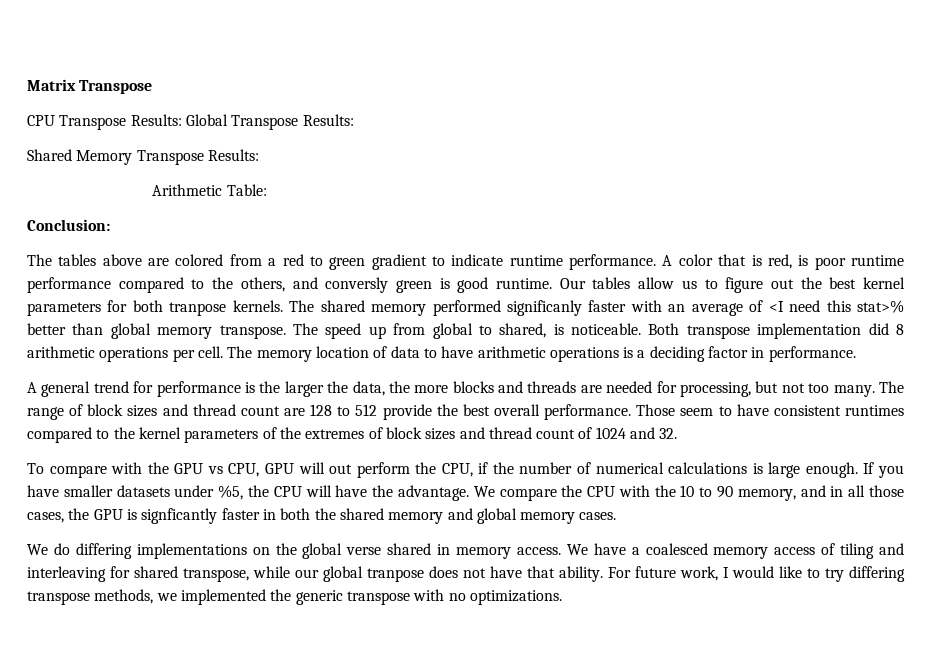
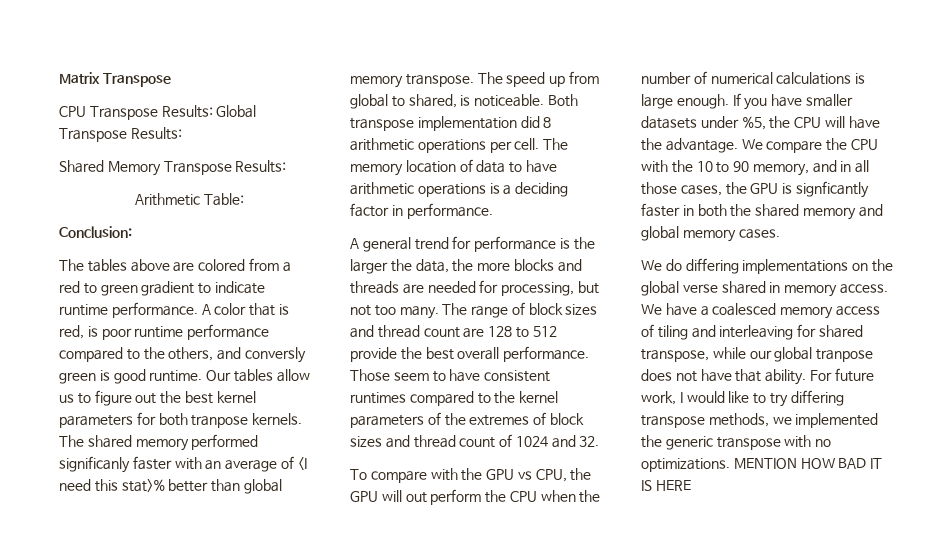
- To compare with the GPU vs CPU, GPU will out perform the CPU, if the number of numerical calculations is large enough.
+ To compare with the GPU vs CPU, the GPU will out perform the CPU when the number of numerical calculations is large enough.
+ MENTION HOW BAD IT IS HERE

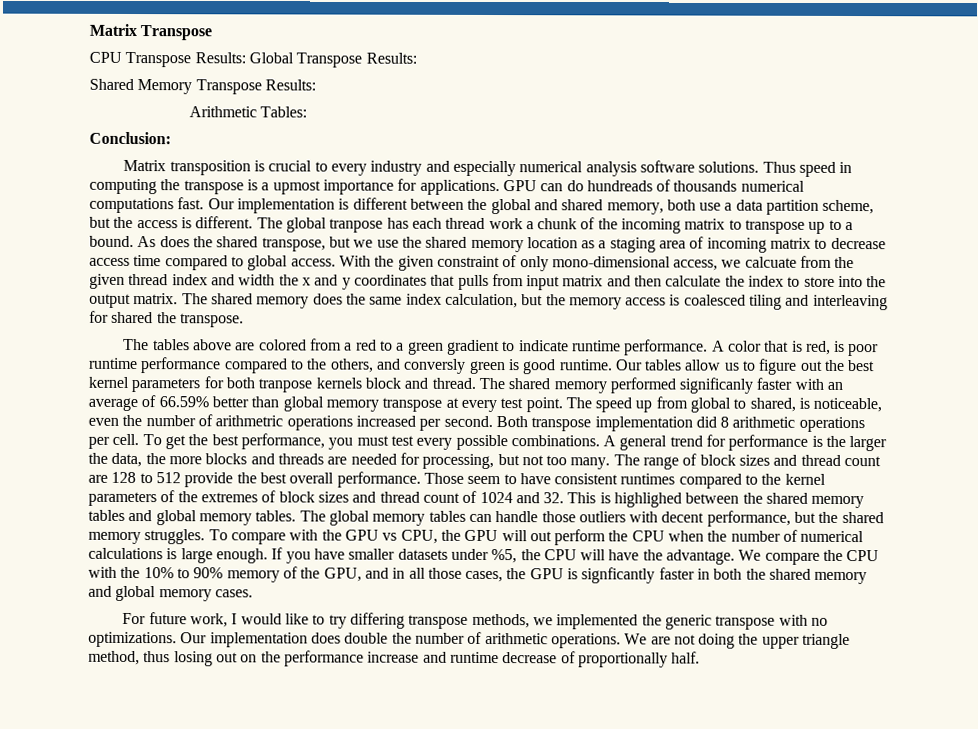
- Arithmetic Table:
+ Arithmetic Tables:
+ Matrix transposition is crucial to every industry and especially numerical analysis software solutions. Thus speed in computing the transpose is a upmost importance for applications. GPU can do hundreads of thousands numerical computations fast. Our implementation is different between the global and shared memory, both use a data partition scheme, but the access is different. The global tranpose has each thread work a chunk of the incoming matrix to transpose up to a bound. As does the shared transpose, but we use the shared memory location as a staging area of incoming matrix to decrease access time compared to global access. With the given constraint of only mono-dimensional access, we calcuate from the given thread index and width the x and y coordinates that pulls from input matrix and then calculate the index to store into the output matrix. The shared memory does the same index calculation, but the memory access is coalesced tiling and interleaving for shared the transpose.
- The tables above are colored from a red to green gradient to indicate runtime performance.
+ The tables above are colored from a red to a green gradient to indicate runtime performance.
- Our tables allow us to figure out the best kernel parameters for both tranpose kernels.
+ Our tables allow us to figure out the best kernel parameters for both tranpose kernels block and thread.
- The shared memory performed significanly faster with an average of <I need this stat>% better than global memory transpose.
+ The shared memory performed significanly faster with an average of 66.59% better than global memory transpose at every test point.
- The speed up from global to shared, is noticeable.
+ The speed up from global to shared, is noticeable, even the number of arithmetric operations increased per second.
- The memory location of data to have arithmetic operations is a deciding factor in performance.
- A general trend for performance is the larger the data, the more blocks and threads are needed for processing, but not too many.
+ To get the best performance, you must test every possible combinations. A general trend for performance is the larger the data, the more blocks and threads are needed for processing, but not too many.
- Those seem to have consistent runtimes compared to the kernel parameters of the extremes of block sizes and thread count of 1024 and 32.
- To compare with the GPU vs CPU, the GPU will out perform the CPU when the number of numerical calculations is large enough.
+ Those seem to have consistent runtimes compared to the kernel parameters of the extremes of block sizes and thread count of 1024 and 32. This is highlighed between the shared memory tables and global memory tables. The global memory tables can handle those outliers with decent performance, but the shared memory struggles. To compare with the GPU vs CPU, the GPU will out perform the CPU when the number of numerical calculations is large enough.
- We compare the CPU with the 10 to 90 memory, and in all those cases, the GPU is signficantly faster in both the shared memory and global memory cases.
+ We compare the CPU with the 10% to 90% memory of the GPU, and in all those cases, the GPU is signficantly faster in both the shared memory and global memory cases.
- We do differing implementations on the global verse shared in memory access. We have a coalesced memory access of tiling and interleaving for shared transpose, while our global tranpose does not have that ability.
- MENTION HOW BAD IT IS HERE
+ Our implementation does double the number of arithmetic operations. We are not doing the upper triangle method, thus losing out on the performance increase and runtime decrease of proportionally half.

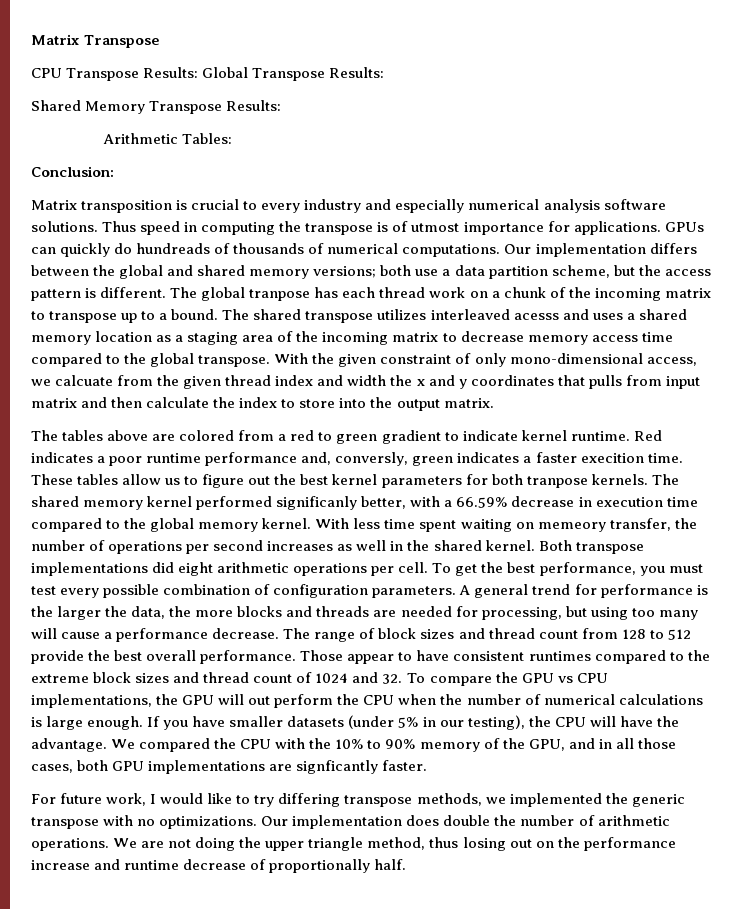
- Thus speed in computing the transpose is a upmost importance for applications.
+ Thus speed in computing the transpose is of utmost importance for applications.
- GPU can do hundreads of thousands numerical computations fast. Our implementation is different between the global and shared memory, both use a data partition scheme, but the access is different.
+ GPUs can quickly do hundreads of thousands of numerical computations. Our implementation differs between the global and shared memory versions; both use a data partition scheme, but the access pattern is different.
- The global tranpose has each thread work a chunk of the incoming matrix to transpose up to a bound.
+ The global tranpose has each thread work on a chunk of the incoming matrix to transpose up to a bound.
- As does the shared transpose, but we use the shared memory location as a staging area of incoming matrix to decrease access time compared to global access.
+ The shared transpose utilizes interleaved acesss and uses a shared memory location as a staging area of the incoming matrix to decrease memory access time compared to the global transpose.
- The shared memory does the same index calculation, but the memory access is coalesced tiling and interleaving for shared the transpose.
- The tables above are colored from a red to a green gradient to indicate runtime performance. A color that is red, is poor runtime performance compared to the others, and conversly green is good runtime. Our tables allow us to figure out the best kernel parameters for both tranpose kernels block and thread. The shared memory performed significanly faster with an average of 66.59% better than global memory transpose at every test point. The speed up from global to shared, is noticeable, even the number of arithmetric operations increased per second. Both transpose implementation did 8 arithmetic operations per cell.
+ The tables above are colored from a red to green gradient to indicate kernel runtime. Red indicates a poor runtime performance and, conversly, green indicates a faster execition time. These tables allow us to figure out the best kernel parameters for both tranpose kernels. The shared memory kernel performed significanly better, with a 66.59% decrease in execution time compared to the global memory kernel. With less time spent waiting on memeory transfer, the number of operations per second increases as well in the shared kernel. Both transpose implementations did eight arithmetic operations per cell.
- To get the best performance, you must test every possible combinations.
+ To get the best performance, you must test every possible combination of configuration parameters.
- A general trend for performance is the larger the data, the more blocks and threads are needed for processing, but not too many.
+ A general trend for performance is the larger the data, the more blocks and threads are needed for processing, but using too many will cause a performance decrease.
- The range of block sizes and thread count are 128 to 512 provide the best overall performance.
+ The range of block sizes and thread count from 128 to 512 provide the best overall performance.
- Those seem to have consistent runtimes compared to the kernel parameters of the extremes of block sizes and thread count of 1024 and 32. This is highlighed between the shared memory tables and global memory tables. The global memory tables can handle those outliers with decent performance, but the shared memory struggles. To compare with the GPU vs CPU, the GPU will out perform the CPU when the number of numerical calculations is large enough.
+ Those appear to have consistent runtimes compared to the extreme block sizes and thread count of 1024 and 32. To compare the GPU vs CPU implementations, the GPU will out perform the CPU when the number of numerical calculations is large enough.
- If you have smaller datasets under %5, the CPU will have the advantage.
+ If you have smaller datasets (under 5% in our testing), the CPU will have the advantage.
- We compare the CPU with the 10% to 90% memory of the GPU, and in all those cases, the GPU is signficantly faster in both the shared memory and global memory cases.
+ We compared the CPU with the 10% to 90% memory of the GPU, and in all those cases, both GPU implementations are signficantly faster.

